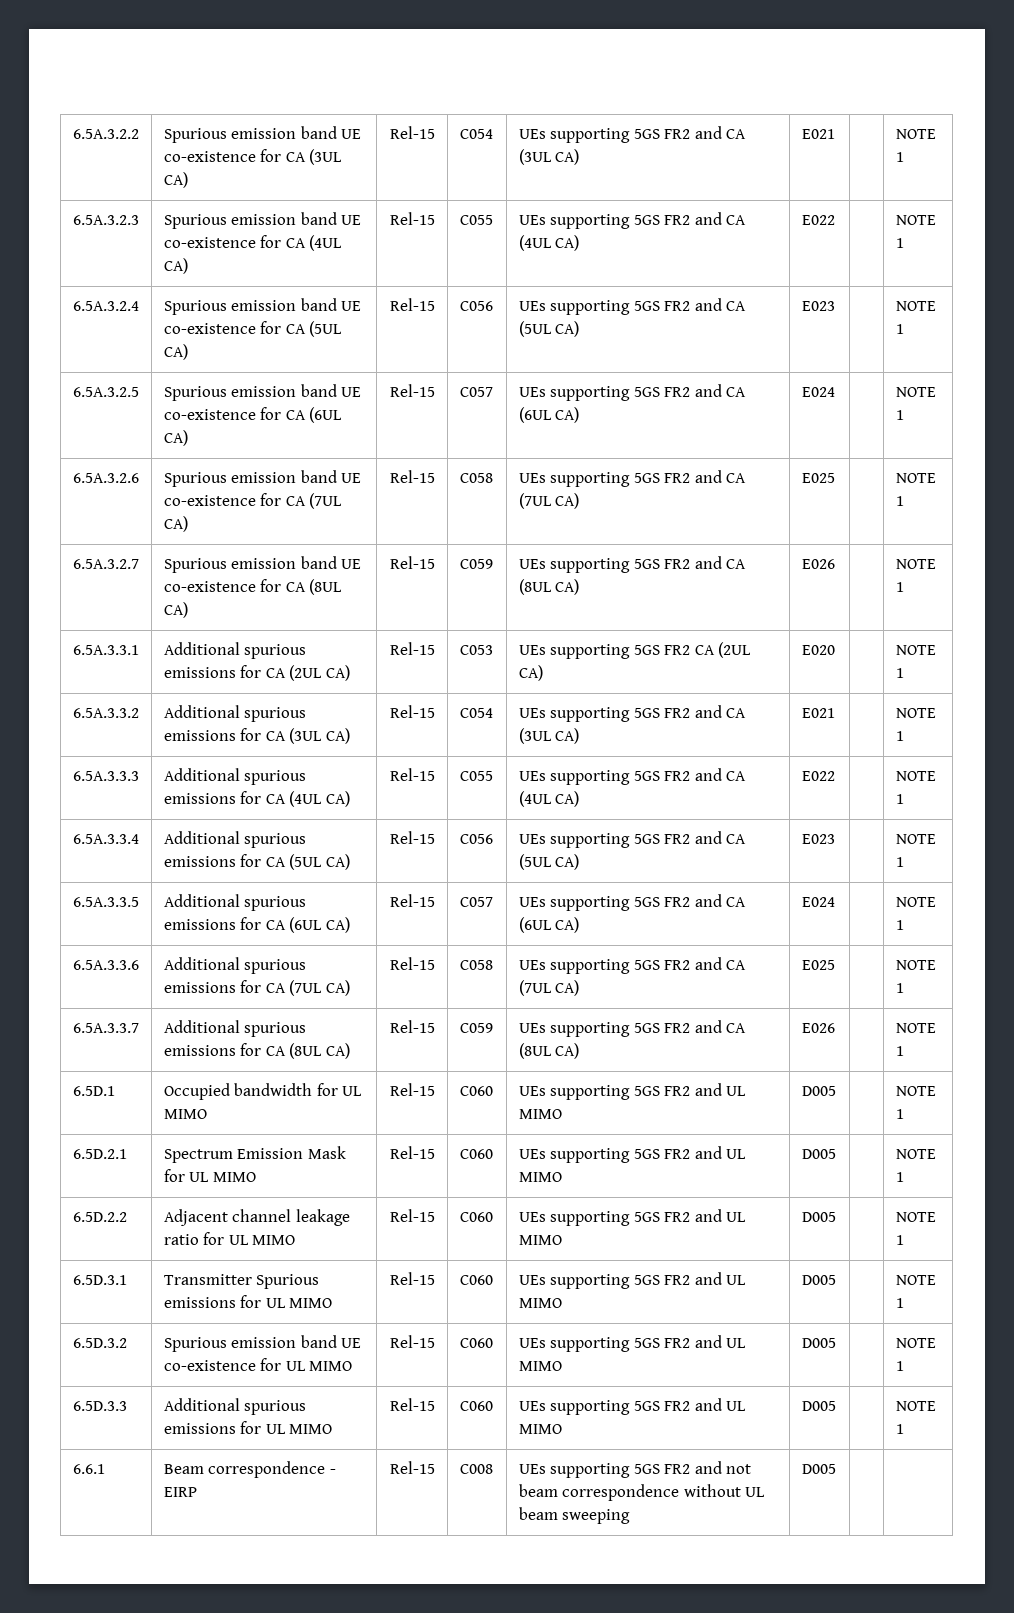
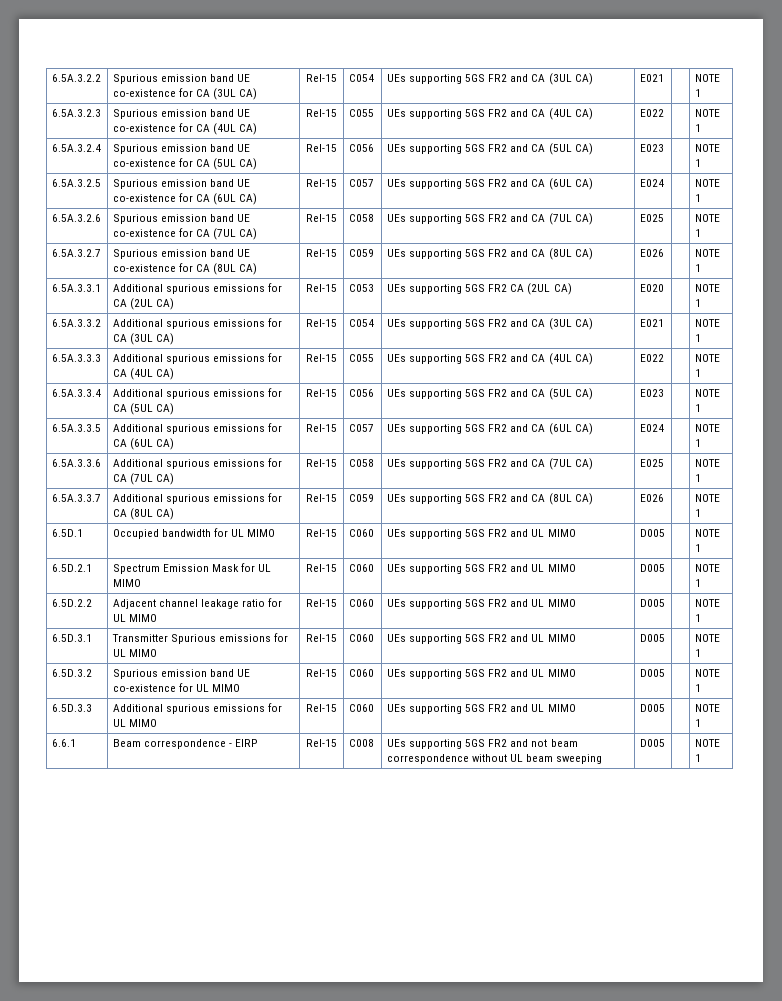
- 6.6.1 | Beam correspondence - EIRP | Rel-15 | C008 | UEs supporting 5GS FR2 and not beam correspondence without UL beam sweeping | D005 | |
+ 6.6.1 | Beam correspondence - EIRP | Rel-15 | C008 | UEs supporting 5GS FR2 and not beam correspondence without UL beam sweeping | D005 | | NOTE 1

